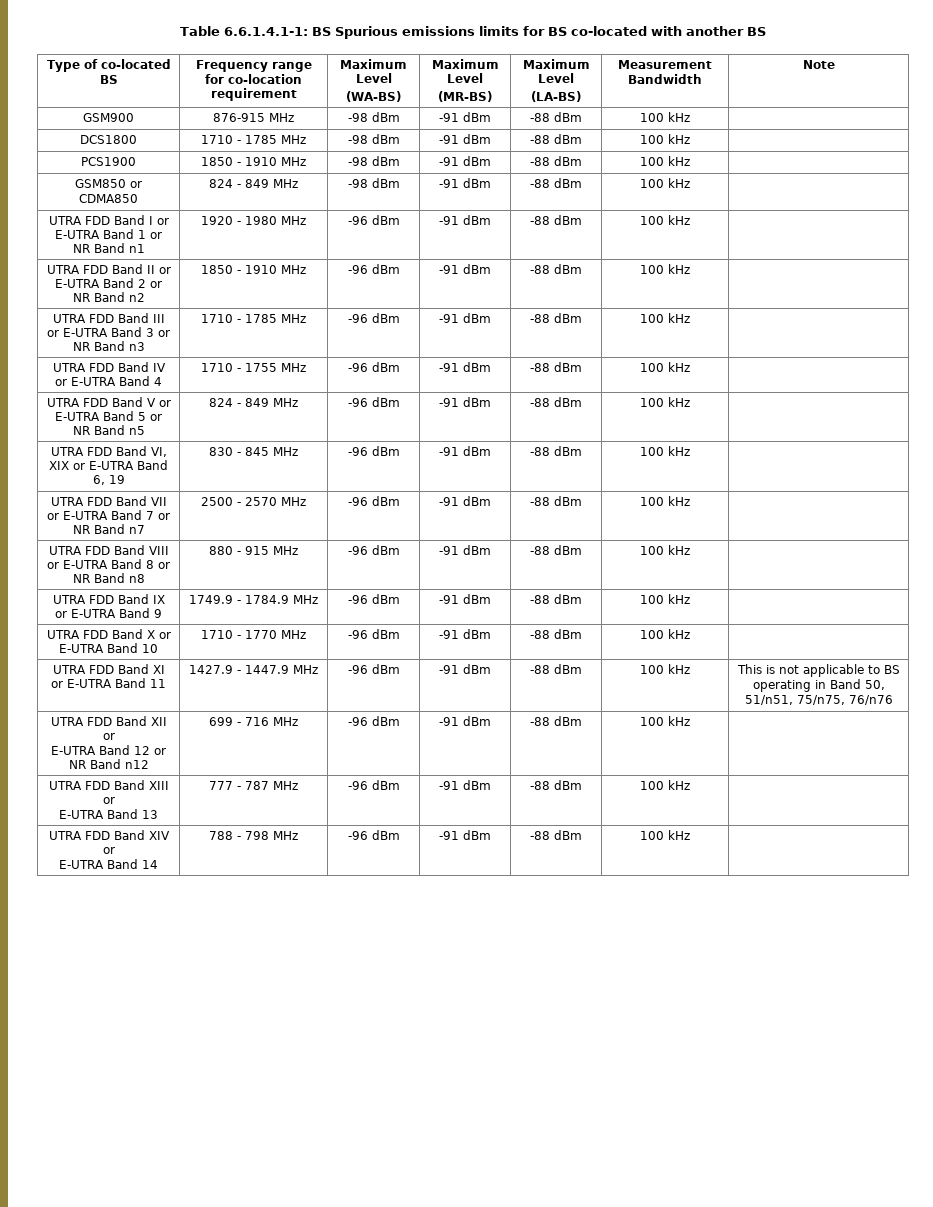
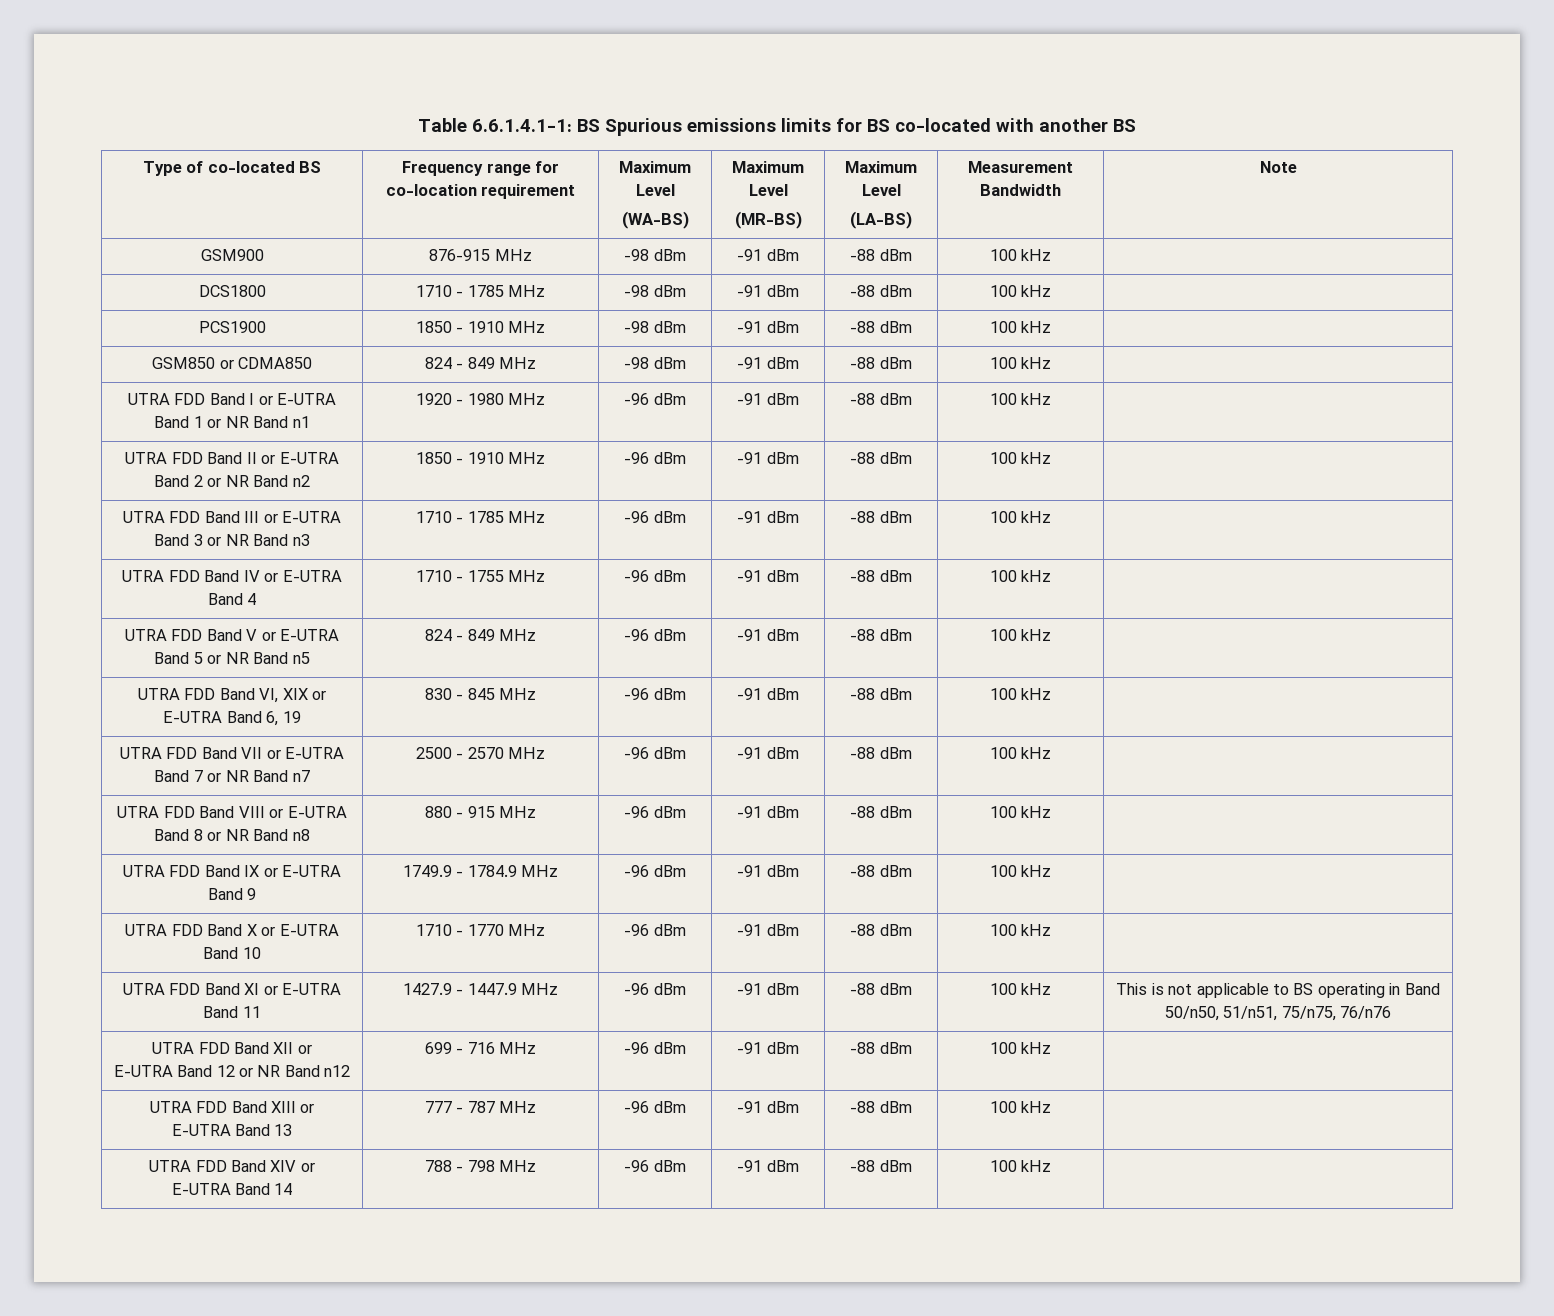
- UTRA FDD Band XI or E-UTRA Band 11 | 1427.9 - 1447.9 MHz | -96 dBm | -91 dBm | -88 dBm | 100 kHz | This is not applicable to BS operating in Band 50, 51/n51, 75/n75, 76/n76
+ UTRA FDD Band XI or E-UTRA Band 11 | 1427.9 - 1447.9 MHz | -96 dBm | -91 dBm | -88 dBm | 100 kHz | This is not applicable to BS operating in Band 50/n50, 51/n51, 75/n75, 76/n76

